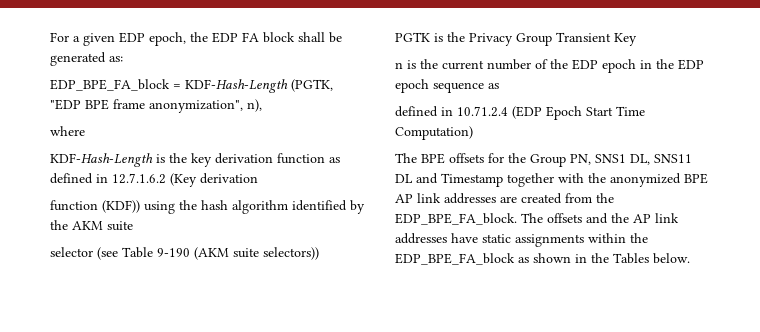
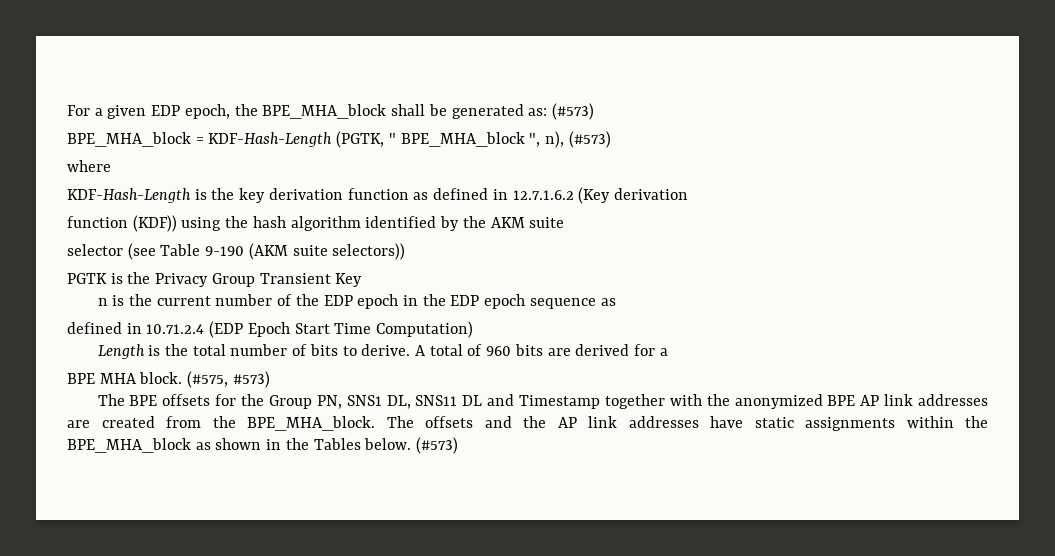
- For a given EDP epoch, the EDP FA block shall be generated as:
- EDP_BPE_FA_block = KDF-Hash-Length (PGTK, "EDP BPE frame anonymization", n),
+ For a given EDP epoch, the BPE_MHA_block shall be generated as: (#573)
+ BPE_MHA_block = KDF-Hash-Length (PGTK, " BPE_MHA_block ", n), (#573)
+ Length is the total number of bits to derive. A total of 960 bits are derived for a
+ BPE MHA block. (#575, #573)
- The BPE offsets for the Group PN, SNS1 DL, SNS11 DL and Timestamp together with the anonymized BPE AP link addresses are created from the EDP_BPE_FA_block.
+ The BPE offsets for the Group PN, SNS1 DL, SNS11 DL and Timestamp together with the anonymized BPE AP link addresses are created from the BPE_MHA_block.
- The offsets and the AP link addresses have static assignments within the EDP_BPE_FA_block as shown in the Tables below.
+ The offsets and the AP link addresses have static assignments within the BPE_MHA_block as shown in the Tables below. (#573)

